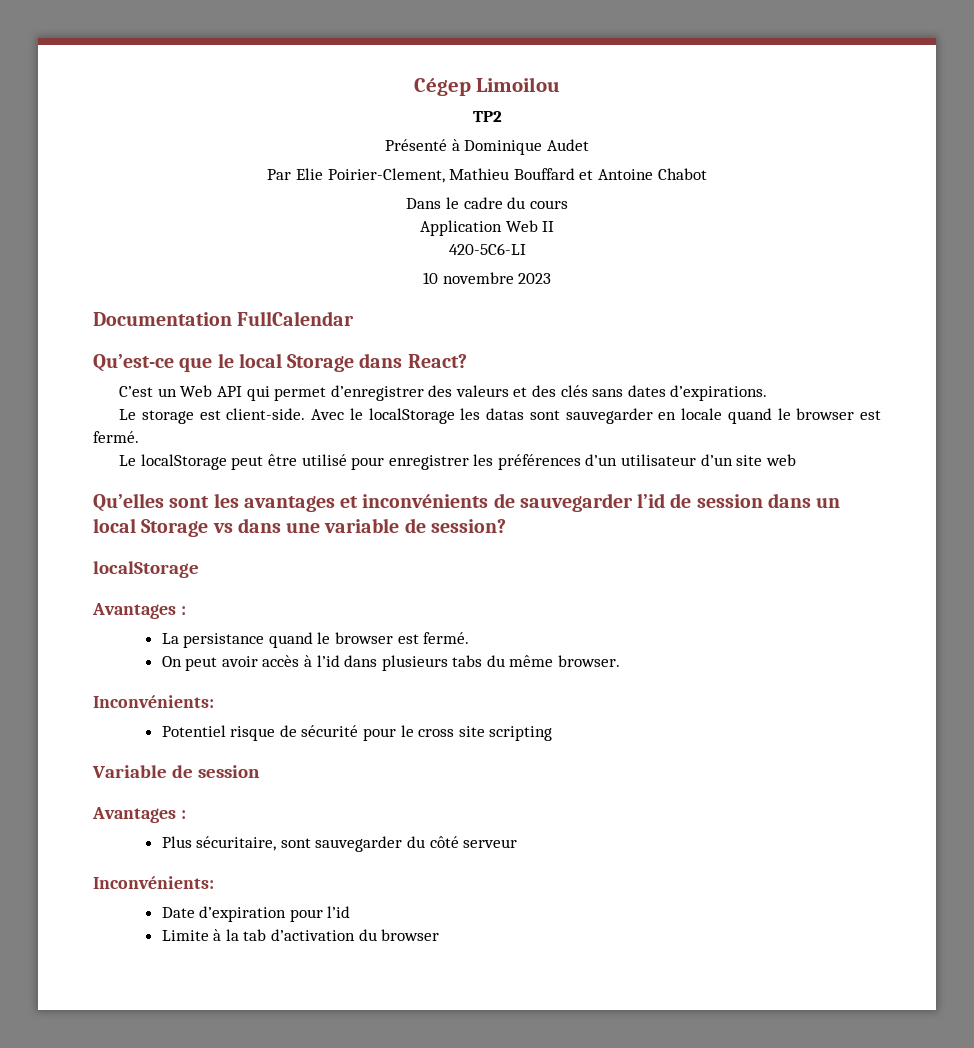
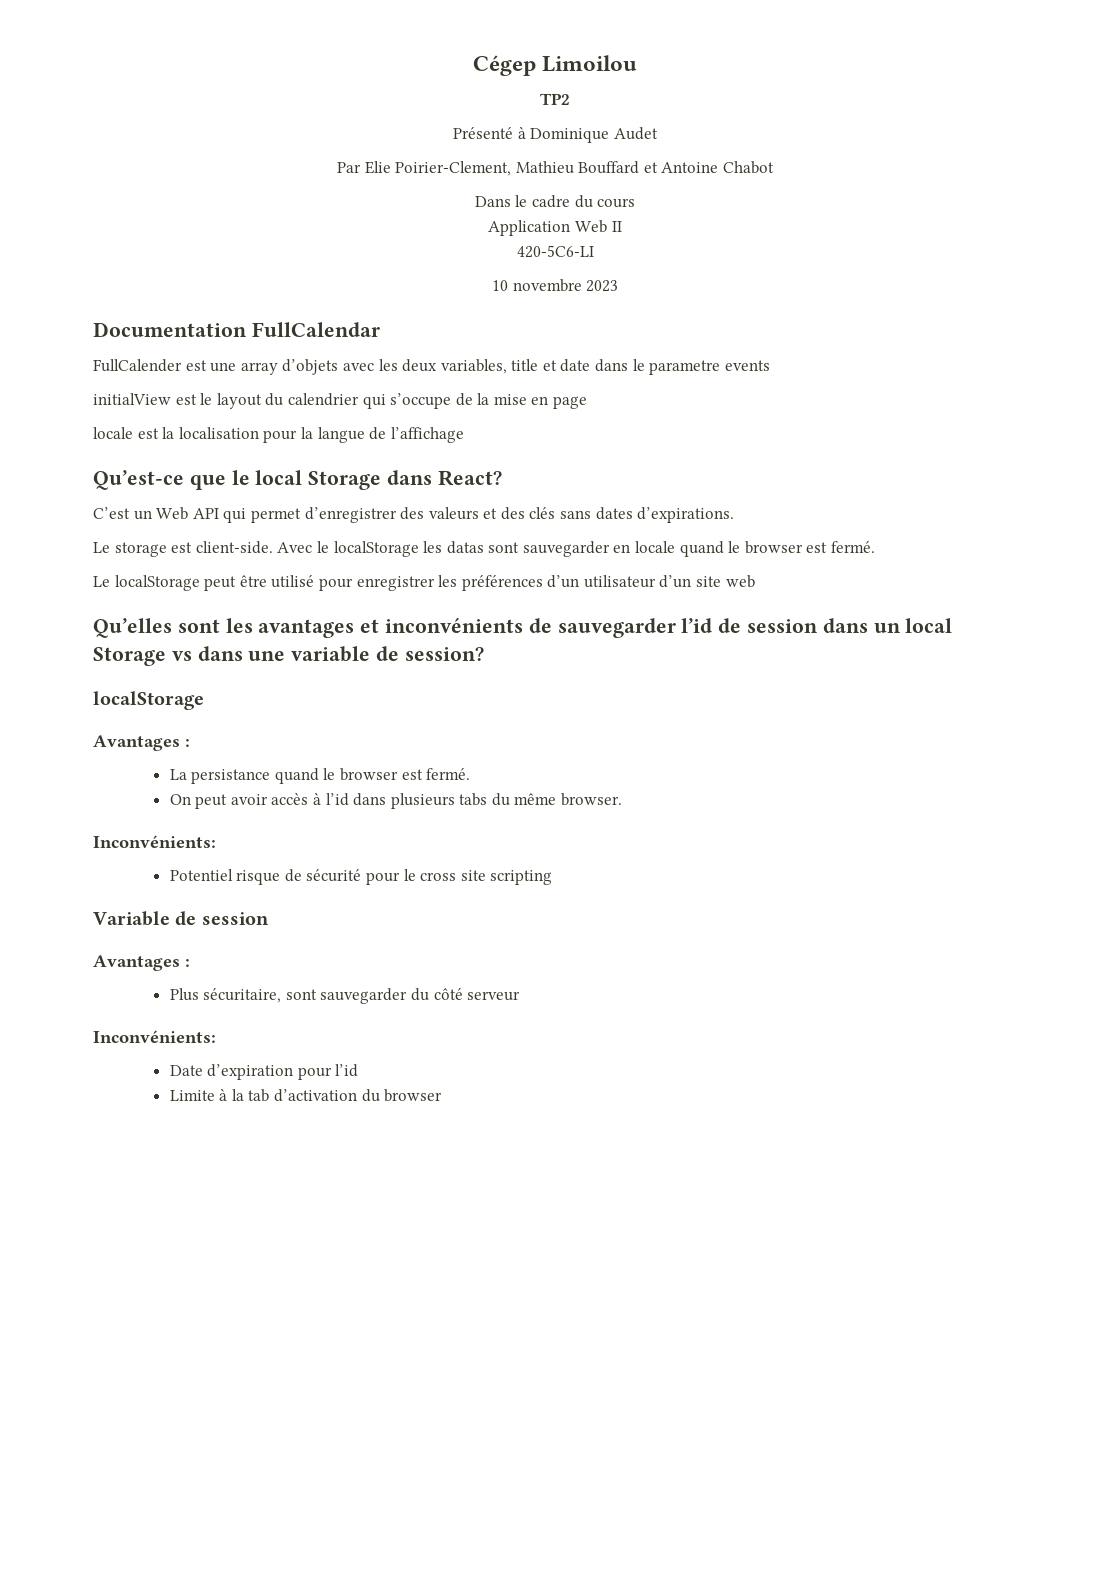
+ FullCalender est une array d’objets avec les deux variables, title et date dans le parametre events
+ initialView est le layout du calendrier qui s’occupe de la mise en page
+ locale est la localisation pour la langue de l’affichage

